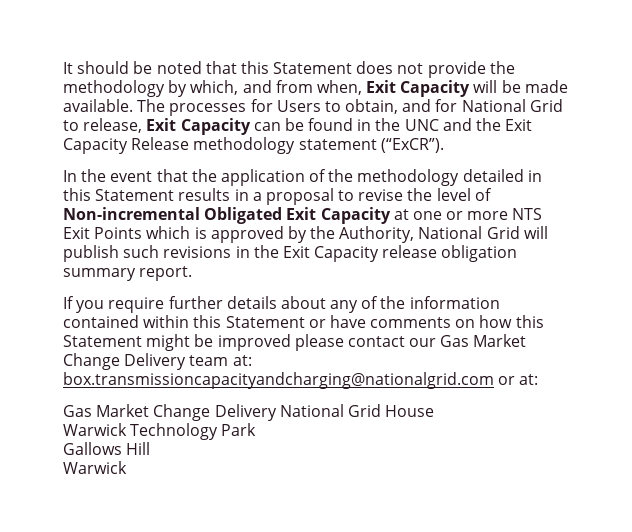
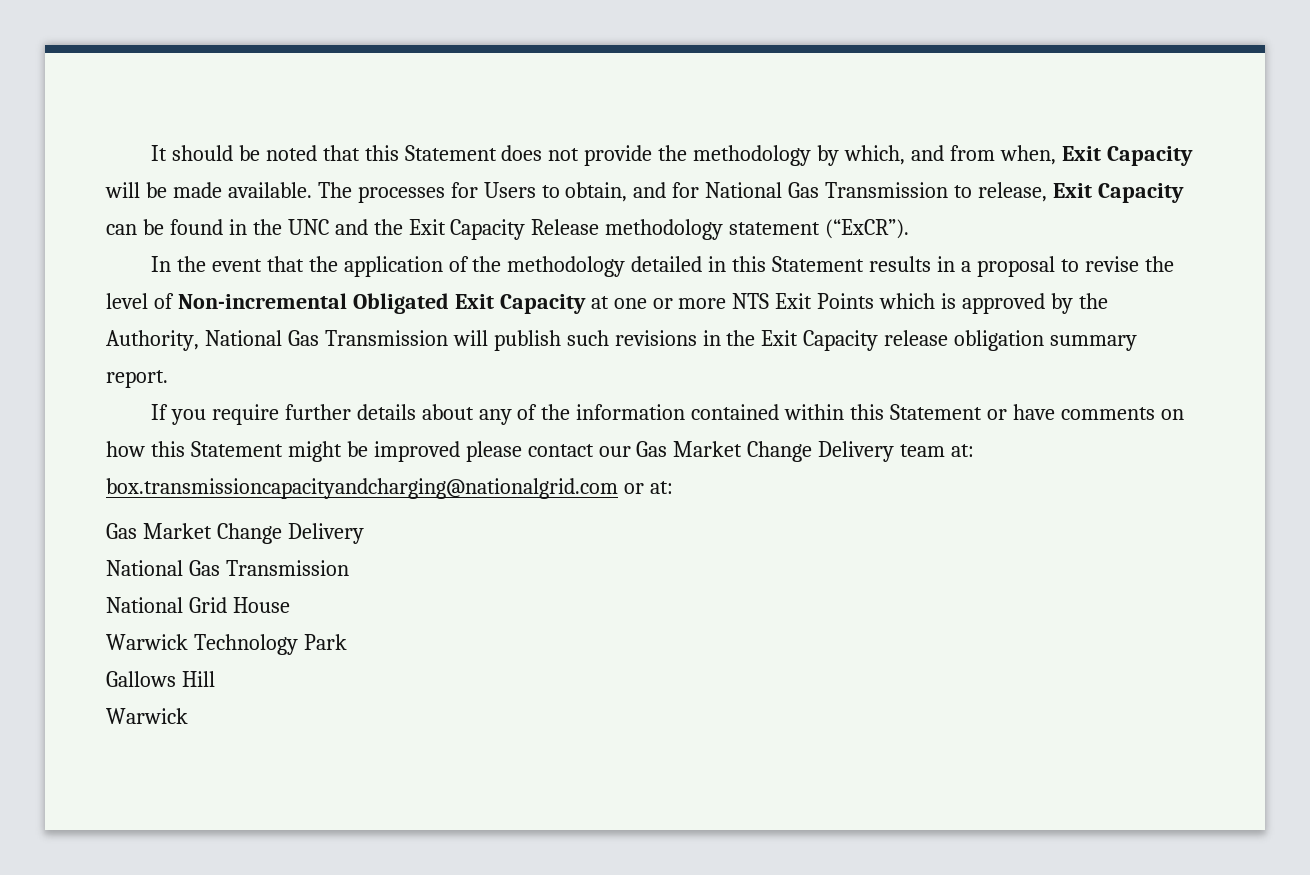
- The processes for Users to obtain, and for National Grid to release, Exit Capacity can be found in the UNC and the Exit Capacity Release methodology statement (“ExCR”).
+ The processes for Users to obtain, and for National Gas Transmission to release, Exit Capacity can be found in the UNC and the Exit Capacity Release methodology statement (“ExCR”).
- In the event that the application of the methodology detailed in this Statement results in a proposal to revise the level of Non-incremental Obligated Exit Capacity at one or more NTS Exit Points which is approved by the Authority, National Grid will publish such revisions in the Exit Capacity release obligation summary report.
+ In the event that the application of the methodology detailed in this Statement results in a proposal to revise the level of Non-incremental Obligated Exit Capacity at one or more NTS Exit Points which is approved by the Authority, National Gas Transmission will publish such revisions in the Exit Capacity release obligation summary report.
  If you require further details about any of the information contained within this Statement or have comments on how this Statement might be improved please contact our Gas Market Change Delivery team at: box.transmissioncapacityandcharging@nationalgrid.com or at:
- Gas Market Change Delivery National Grid House
+ Gas Market Change Delivery
+ National Gas Transmission
+ National Grid House

